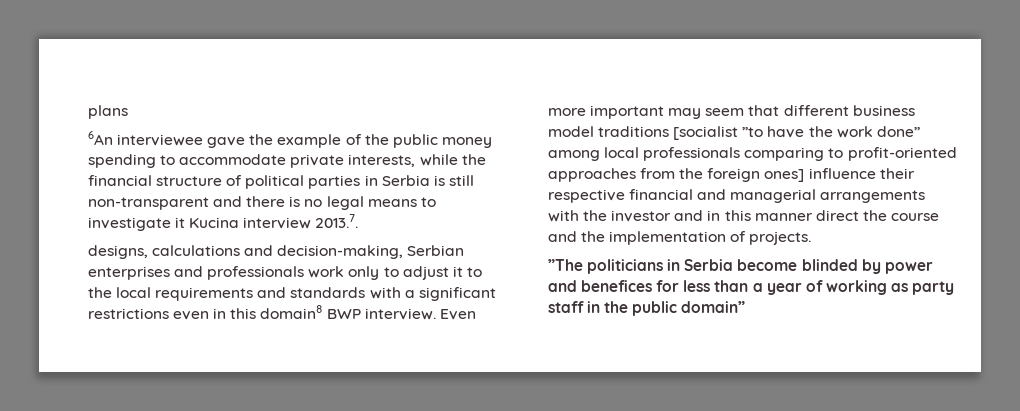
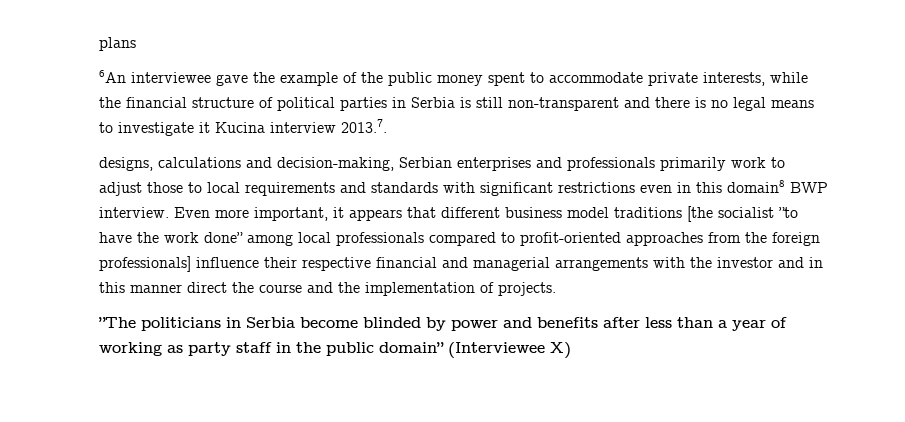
- 6An interviewee gave the example of the public money spending to accommodate private interests, while the financial structure of political parties in Serbia is still non-transparent and there is no legal means to investigate it Kucina interview 2013.7.
+ 6An interviewee gave the example of the public money spent to accommodate private interests, while the financial structure of political parties in Serbia is still non-transparent and there is no legal means to investigate it Kucina interview 2013.7.
- designs, calculations and decision-making, Serbian enterprises and professionals work only to adjust it to the local requirements and standards with a significant restrictions even in this domain8 BWP interview.
+ designs, calculations and decision-making, Serbian enterprises and professionals primarily work to adjust those to local requirements and standards with significant restrictions even in this domain8 BWP interview.
- Even more important may seem that different business model traditions [socialist ”to have the work done” among local professionals comparing to profit-oriented approaches from the foreign ones] influence their respective financial and managerial arrangements with the investor and in this manner direct the course and the implementation of projects.
+ Even more important, it appears that different business model traditions [the socialist ”to have the work done” among local professionals compared to profit-oriented approaches from the foreign professionals] influence their respective financial and managerial arrangements with the investor and in this manner direct the course and the implementation of projects.
- ”The politicians in Serbia become blinded by power and benefices for less than a year of working as party staff in the public domain”
+ ”The politicians in Serbia become blinded by power and benefits after less than a year of working as party staff in the public domain” (Interviewee X)

